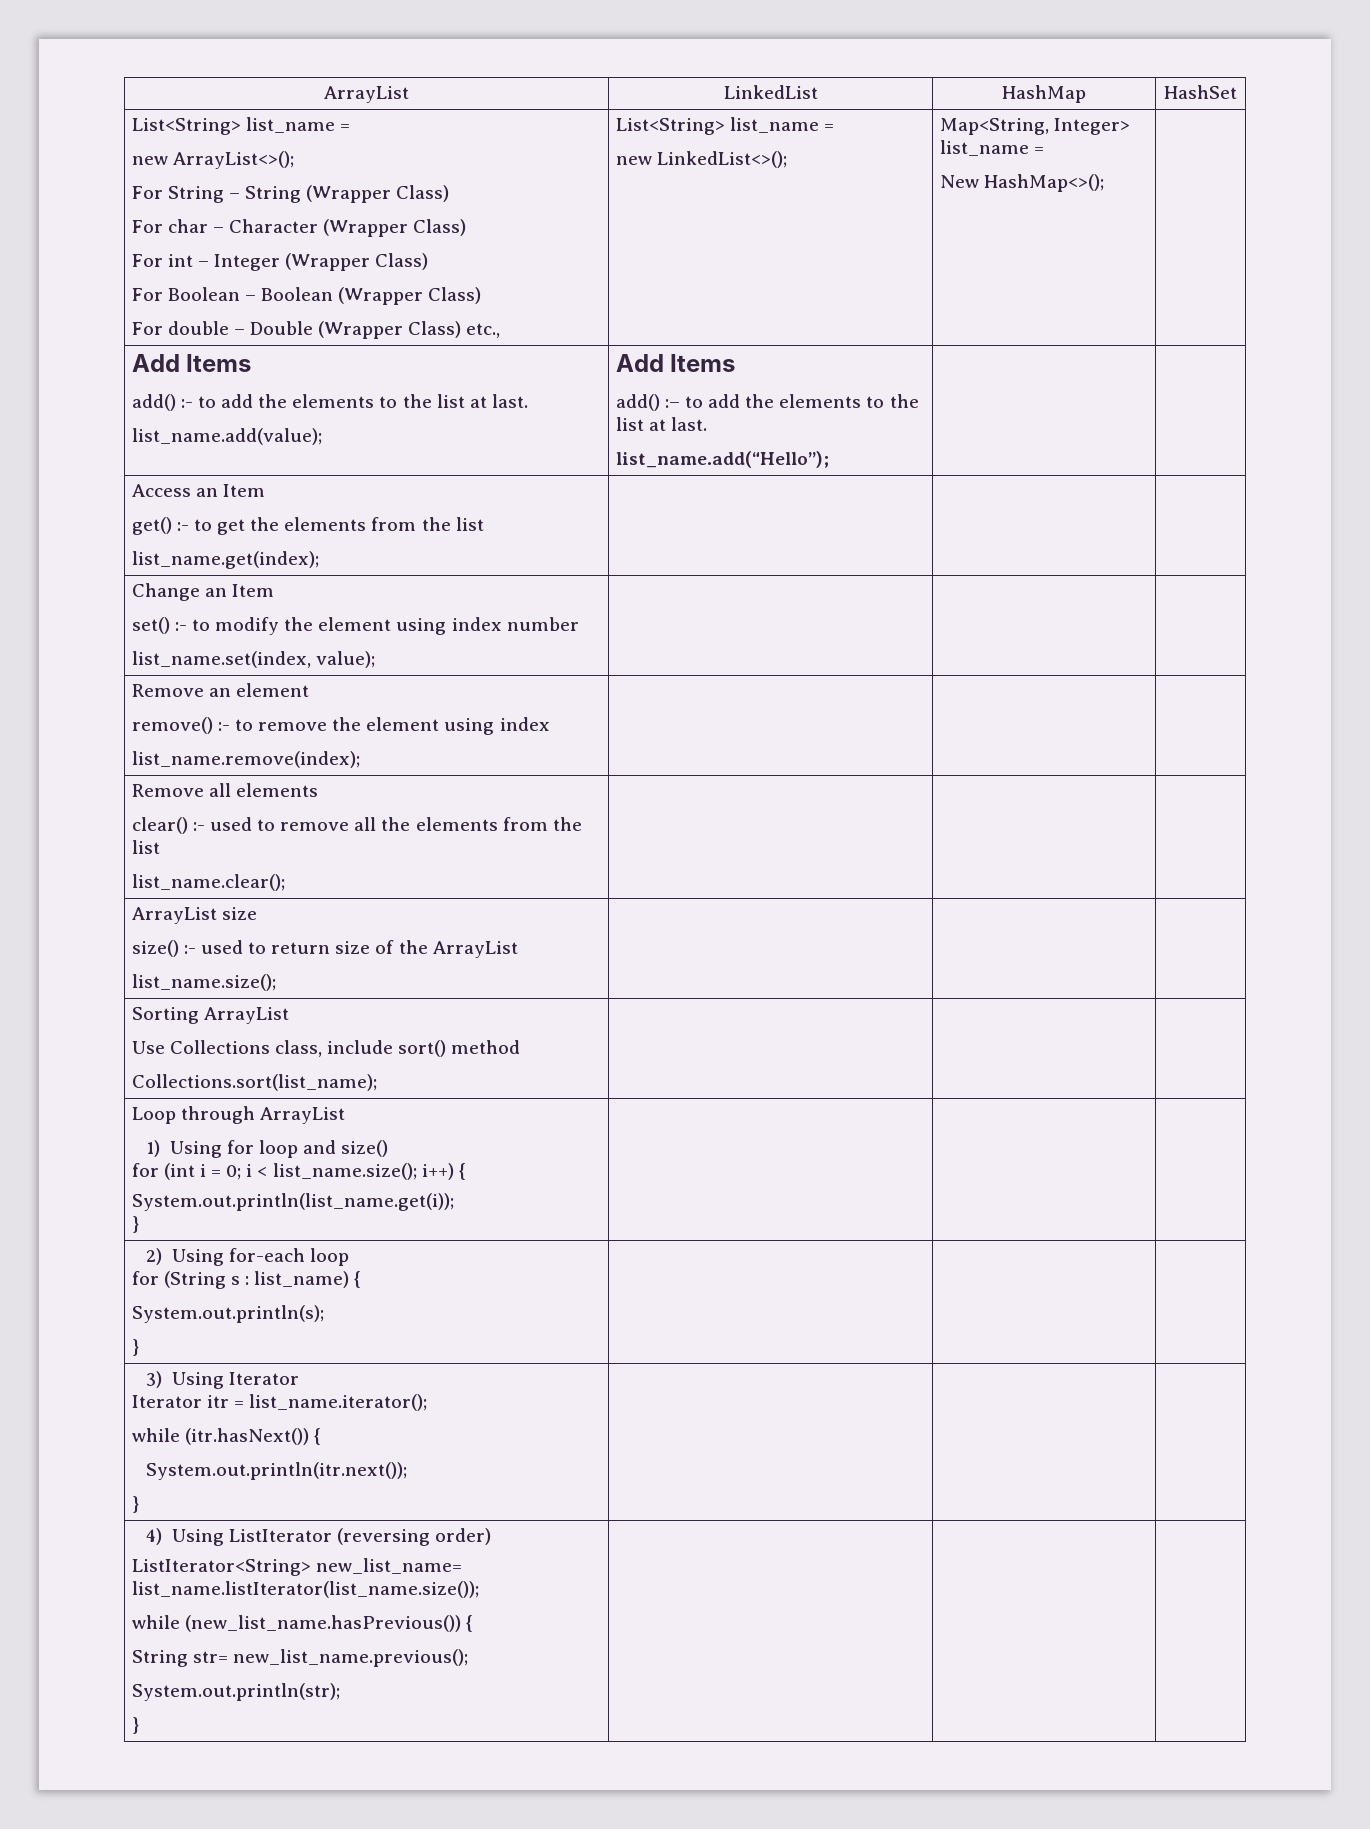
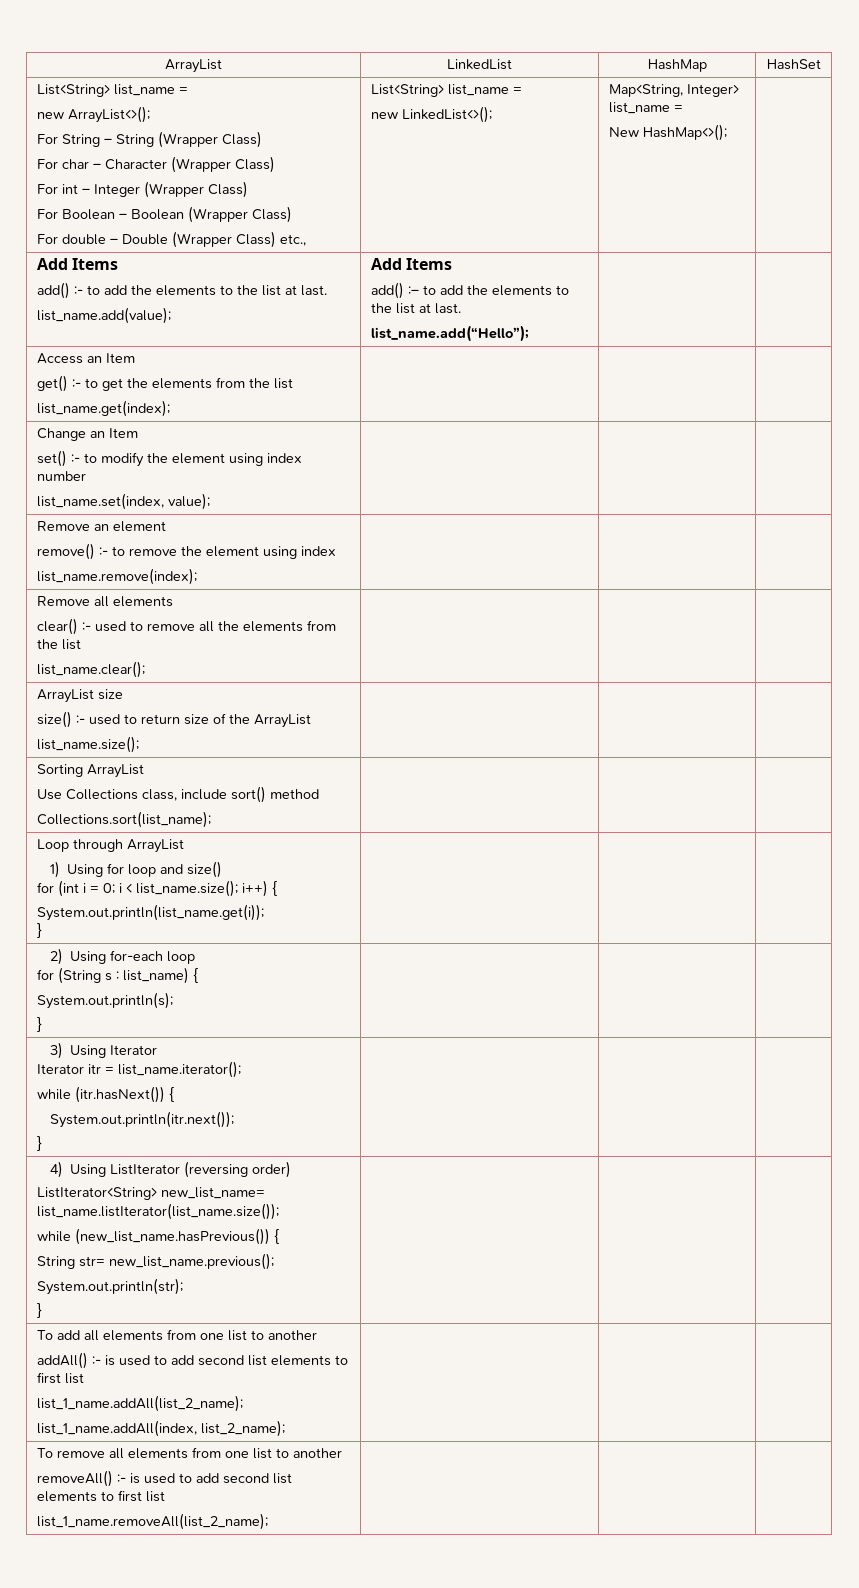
+ To add all elements from one list to another
+ addAll() :- is used to add second list elements to first list
+ list_1_name.addAll(list_2_name);
+ list_1_name.addAll(index, list_2_name); | | |
+ To remove all elements from one list to another
+ removeAll() :- is used to add second list elements to first list
+ list_1_name.removeAll(list_2_name); | | |

